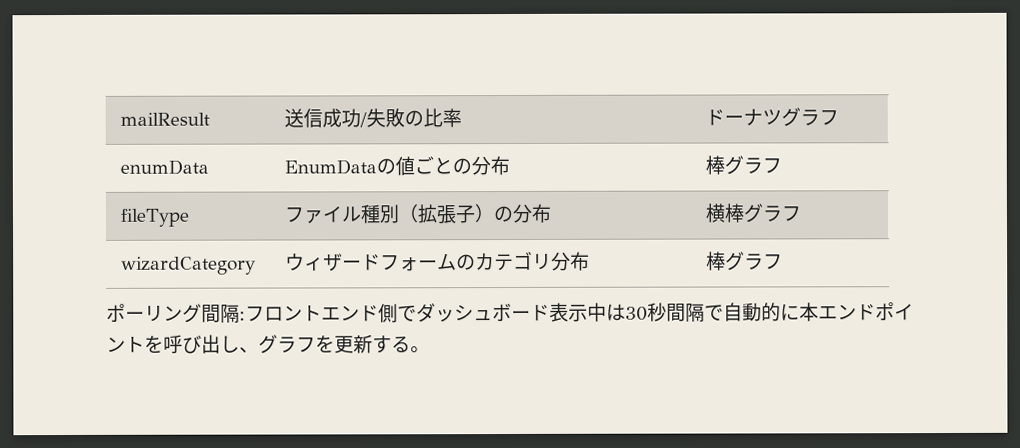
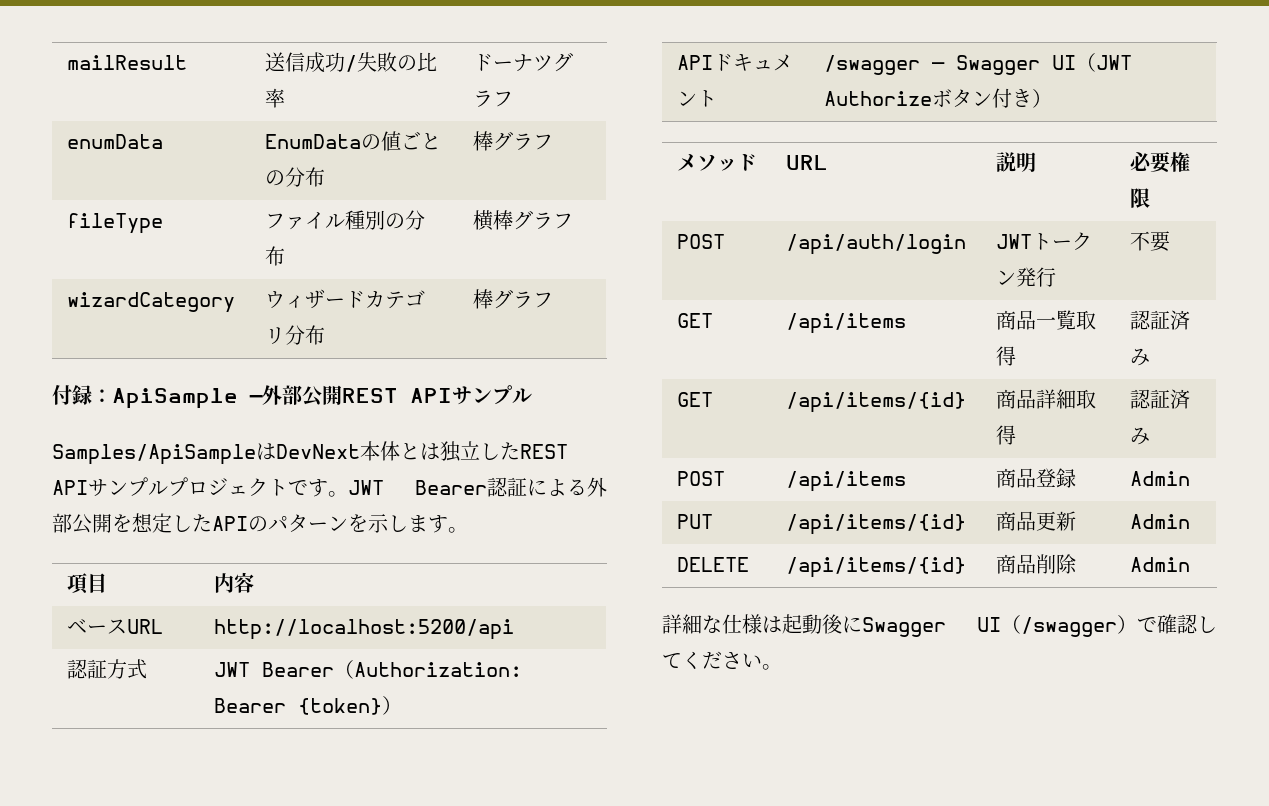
- fileType | ファイル種別（拡張子）の分布 | 横棒グラフ
+ fileType | ファイル種別の分布 | 横棒グラフ
- wizardCategory | ウィザードフォームのカテゴリ分布 | 棒グラフ
+ wizardCategory | ウィザードカテゴリ分布 | 棒グラフ
- ポーリング間隔:フロントエンド側でダッシュボード表示中は30秒間隔で自動的に本エンドポイントを呼び出し、グラフを更新する。
+ 付録：ApiSample —外部公開REST APIサンプル
+ Samples/ApiSampleはDevNext本体とは独立したREST APIサンプルプロジェクトです。JWT Bearer認証による外部公開を想定したAPIのパターンを示します。
+ 項目 | 内容
+ ベースURL | http://localhost:5200/api
+ 認証方式 | JWT Bearer（Authorization: Bearer {token}）
+ APIドキュメント | /swagger — Swagger UI（JWT Authorizeボタン付き）
+ メソッド | URL | 説明 | 必要権限
+ POST | /api/auth/login | JWTトークン発行 | 不要
+ GET | /api/items | 商品一覧取得 | 認証済み
+ GET | /api/items/{id} | 商品詳細取得 | 認証済み
+ POST | /api/items | 商品登録 | Admin
+ PUT | /api/items/{id} | 商品更新 | Admin
+ DELETE | /api/items/{id} | 商品削除 | Admin
+ 詳細な仕様は起動後にSwagger UI（/swagger）で確認してください。

